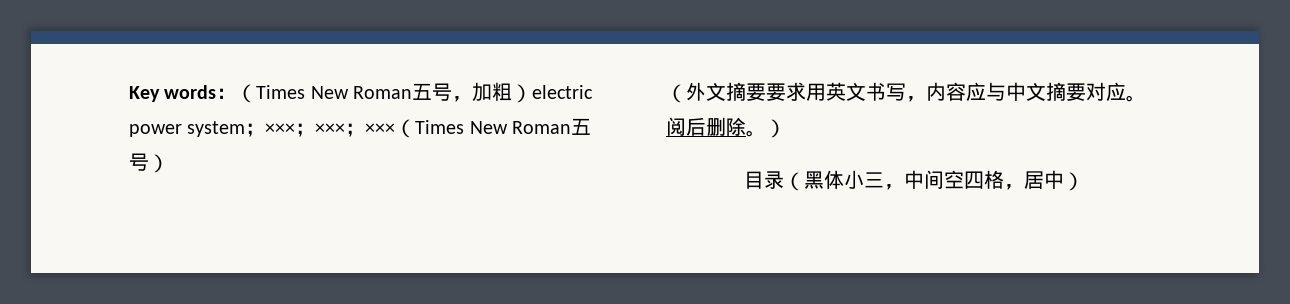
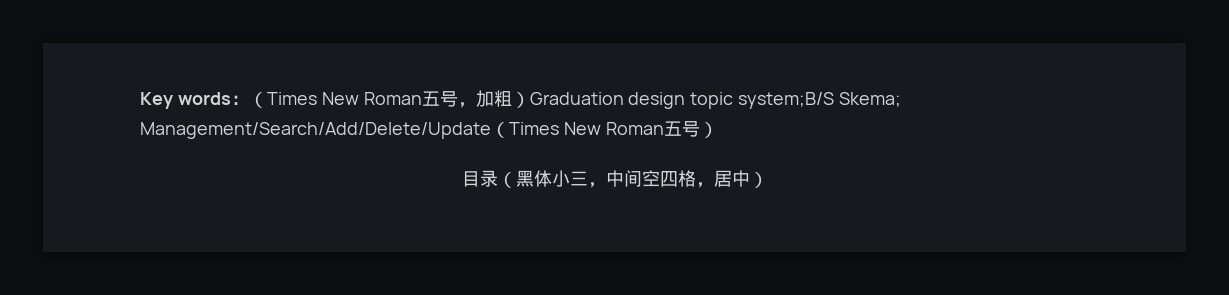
- Key words：（Times New Roman五号，加粗）electric power system；×××；×××；×××（Times New Roman五号）
+ Key words：（Times New Roman五号，加粗）Graduation design topic system;B/S Skema; Management/Search/Add/Delete/Update（Times New Roman五号）
- （外文摘要要求用英文书写，内容应与中文摘要对应。阅后删除。）

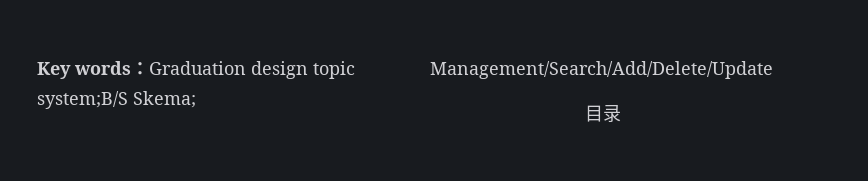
- Key words：（Times New Roman五号，加粗）Graduation design topic system;B/S Skema; Management/Search/Add/Delete/Update（Times New Roman五号）
- 目录（黑体小三，中间空四格，居中）
+ Key words：Graduation design topic system;B/S Skema; Management/Search/Add/Delete/Update
+ 目录

